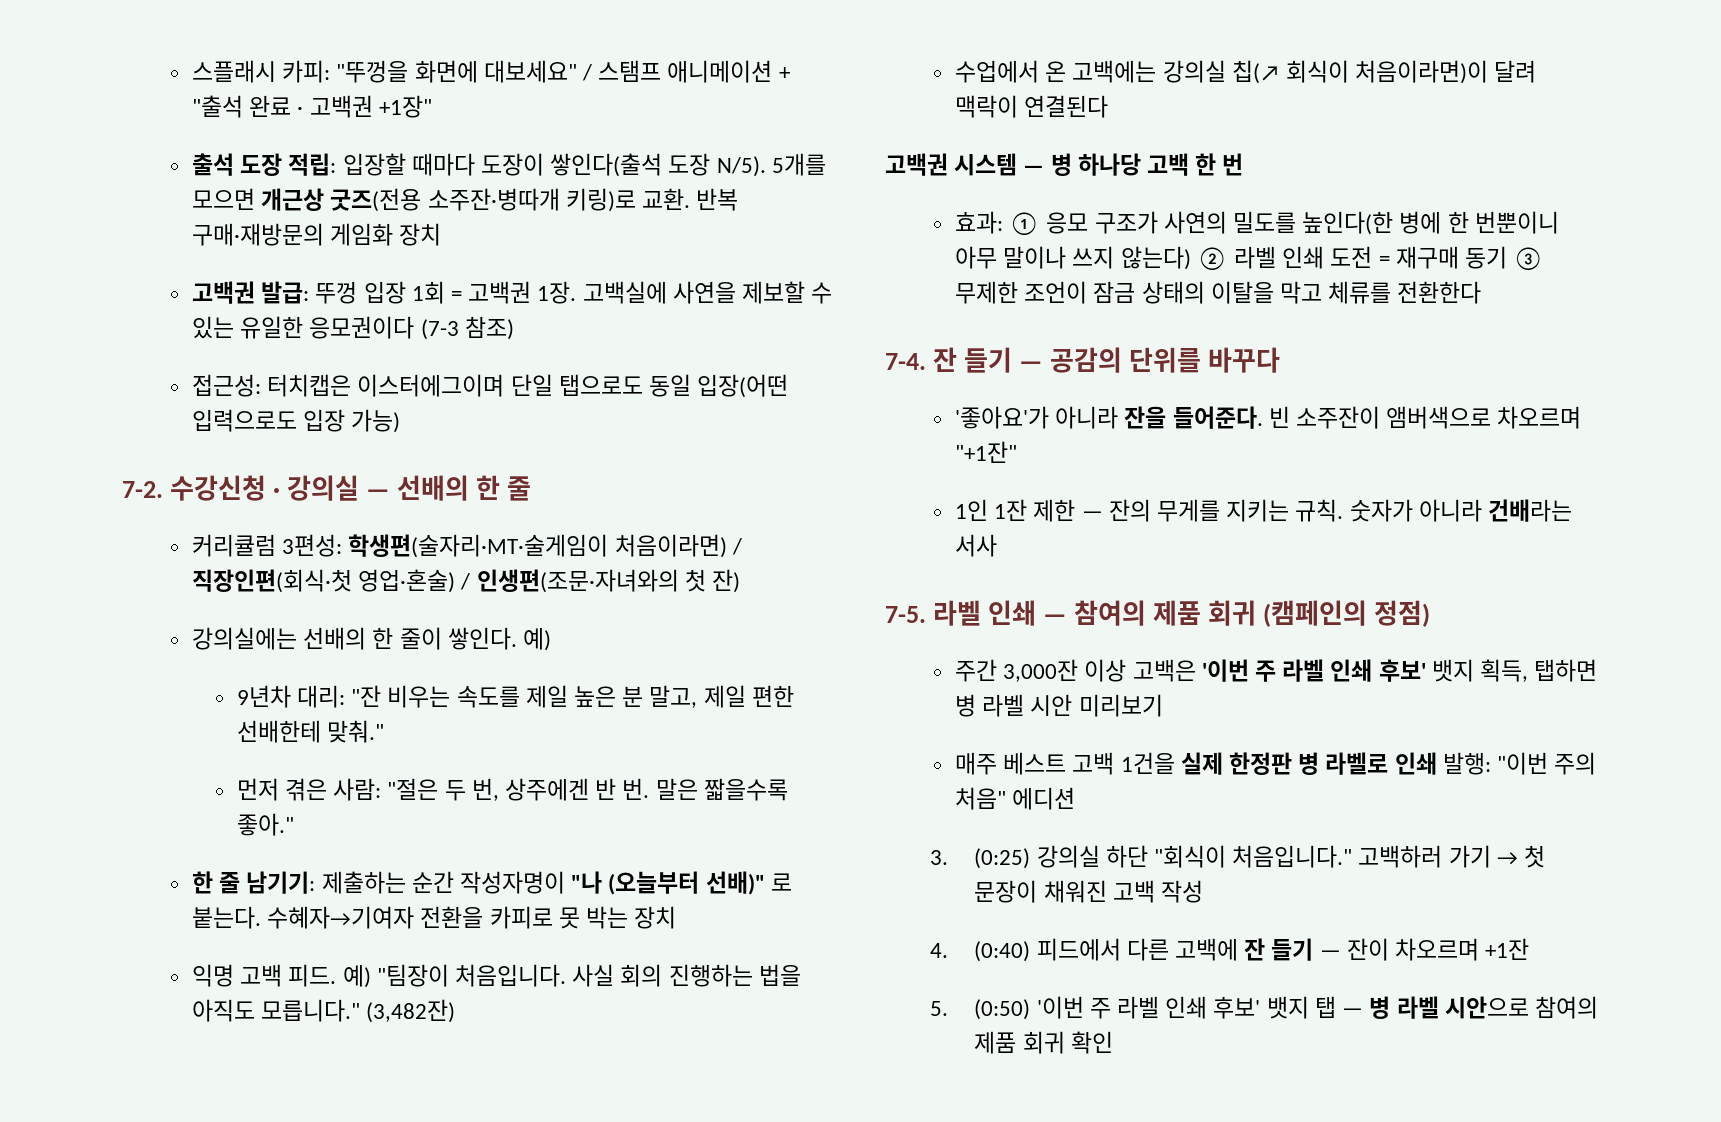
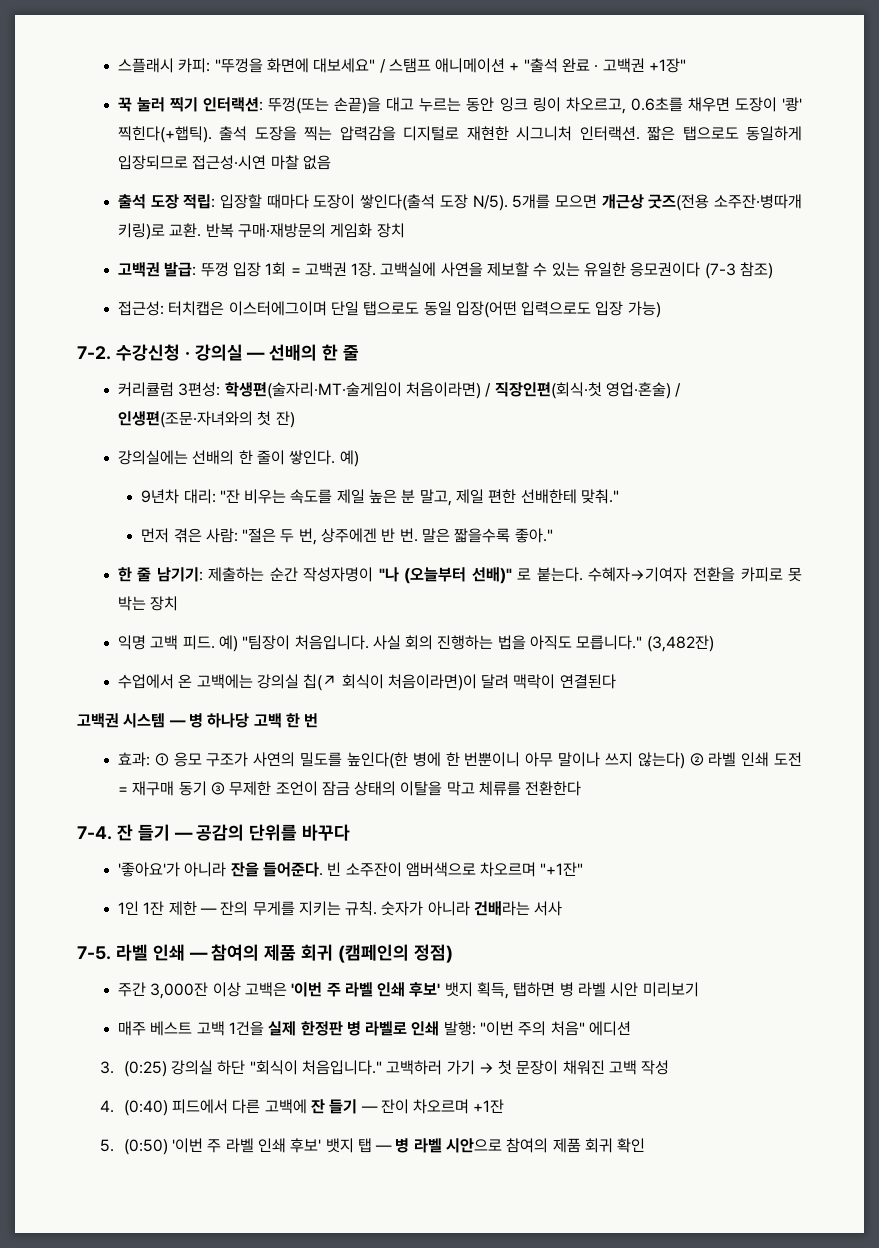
+ 꾹 눌러 찍기 인터랙션: 뚜껑(또는 손끝)을 대고 누르는 동안 잉크 링이 차오르고, 0.6초를 채우면 도장이 '쾅' 찍힌다(+햅틱). 출석 도장을 찍는 압력감을 디지털로 재현한 시그니처 인터랙션. 짧은 탭으로도 동일하게 입장되므로 접근성·시연 마찰 없음

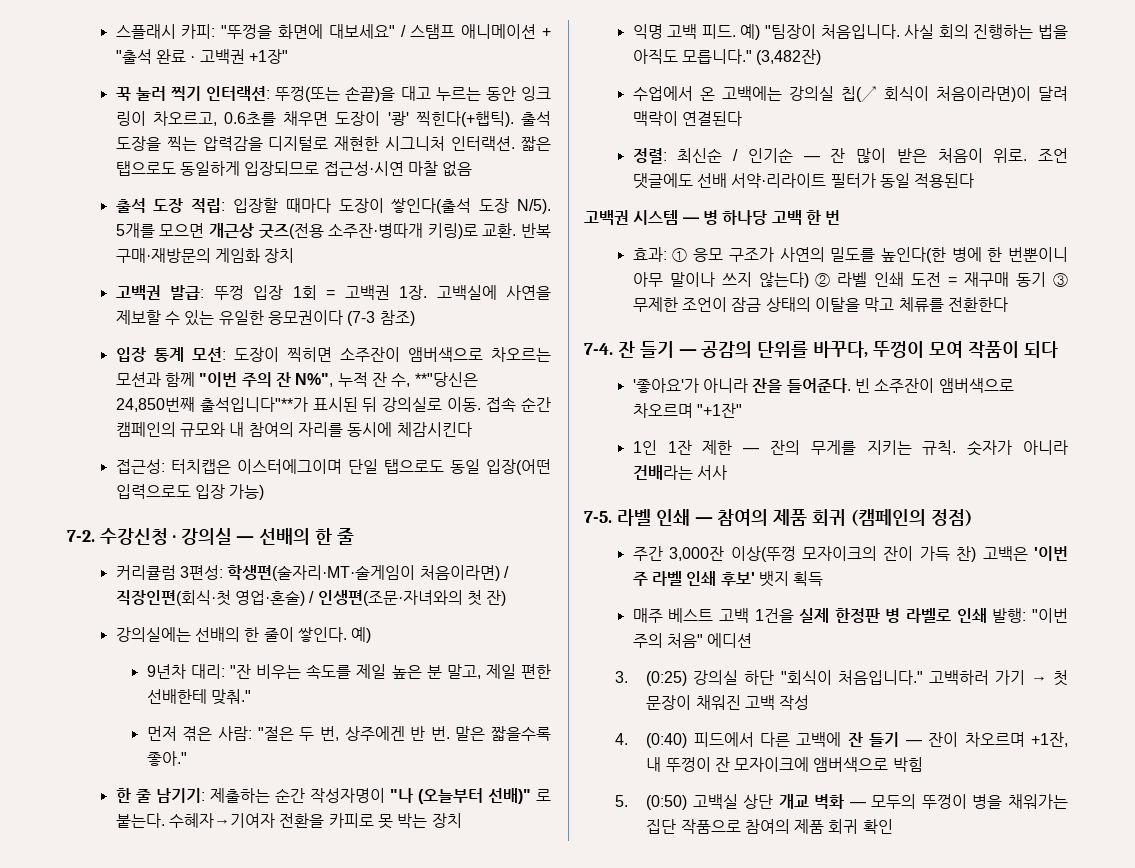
+ 입장 통계 모션: 도장이 찍히면 소주잔이 앰버색으로 차오르는 모션과 함께 "이번 주의 잔 N%", 누적 잔 수, **"당신은 24,850번째 출석입니다"**가 표시된 뒤 강의실로 이동. 접속 순간 캠페인의 규모와 내 참여의 자리를 동시에 체감시킨다
+ 정렬: 최신순 / 인기순 — 잔 많이 받은 처음이 위로. 조언 댓글에도 선배 서약·리라이트 필터가 동일 적용된다
- 잔 들기 — 공감의 단위를 바꾸다
+ 잔 들기 — 공감의 단위를 바꾸다, 뚜껑이 모여 작품이 되다
- 주간 3,000잔 이상 고백은 '이번 주 라벨 인쇄 후보' 뱃지 획득, 탭하면 병 라벨 시안 미리보기
+ 주간 3,000잔 이상(뚜껑 모자이크의 잔이 가득 찬) 고백은 '이번 주 라벨 인쇄 후보' 뱃지 획득
- 4. (0:40) 피드에서 다른 고백에 잔 들기 — 잔이 차오르며 +1잔
- 5. (0:50) '이번 주 라벨 인쇄 후보' 뱃지 탭 — 병 라벨 시안으로 참여의 제품 회귀 확인
+ 4. (0:40) 피드에서 다른 고백에 잔 들기 — 잔이 차오르며 +1잔, 내 뚜껑이 잔 모자이크에 앰버색으로 박힘
+ 5. (0:50) 고백실 상단 개교 벽화 — 모두의 뚜껑이 병을 채워가는 집단 작품으로 참여의 제품 회귀 확인

